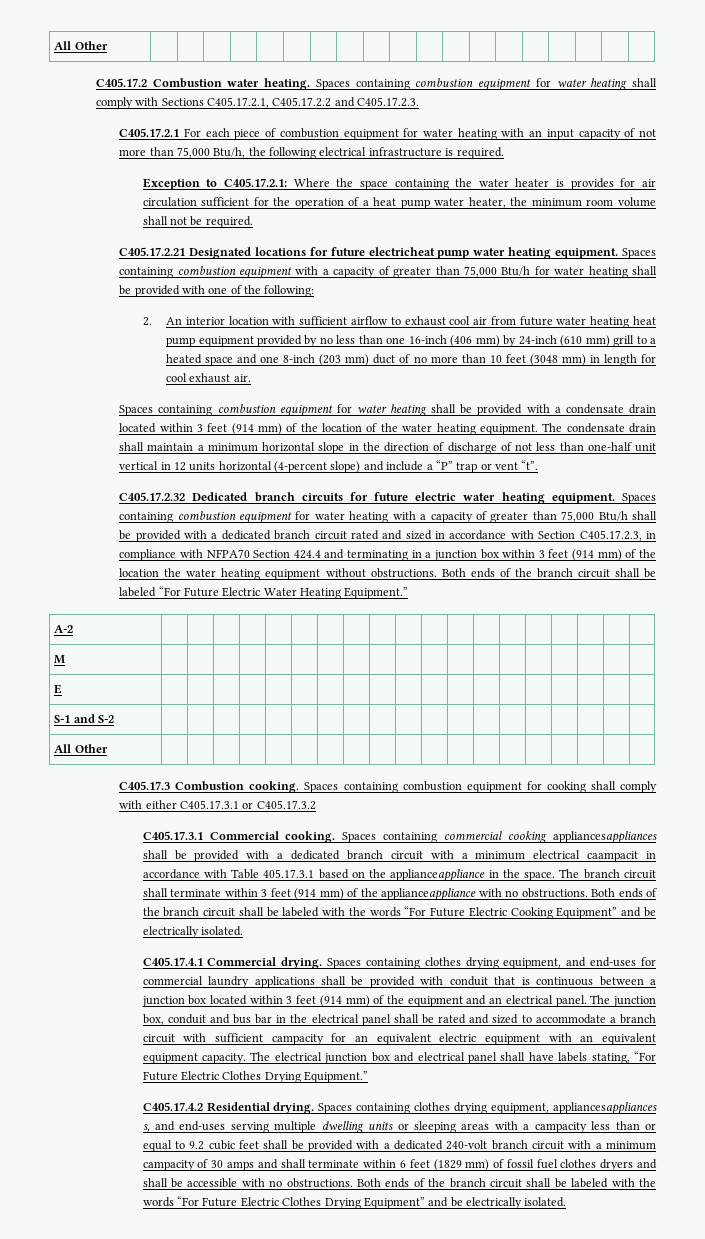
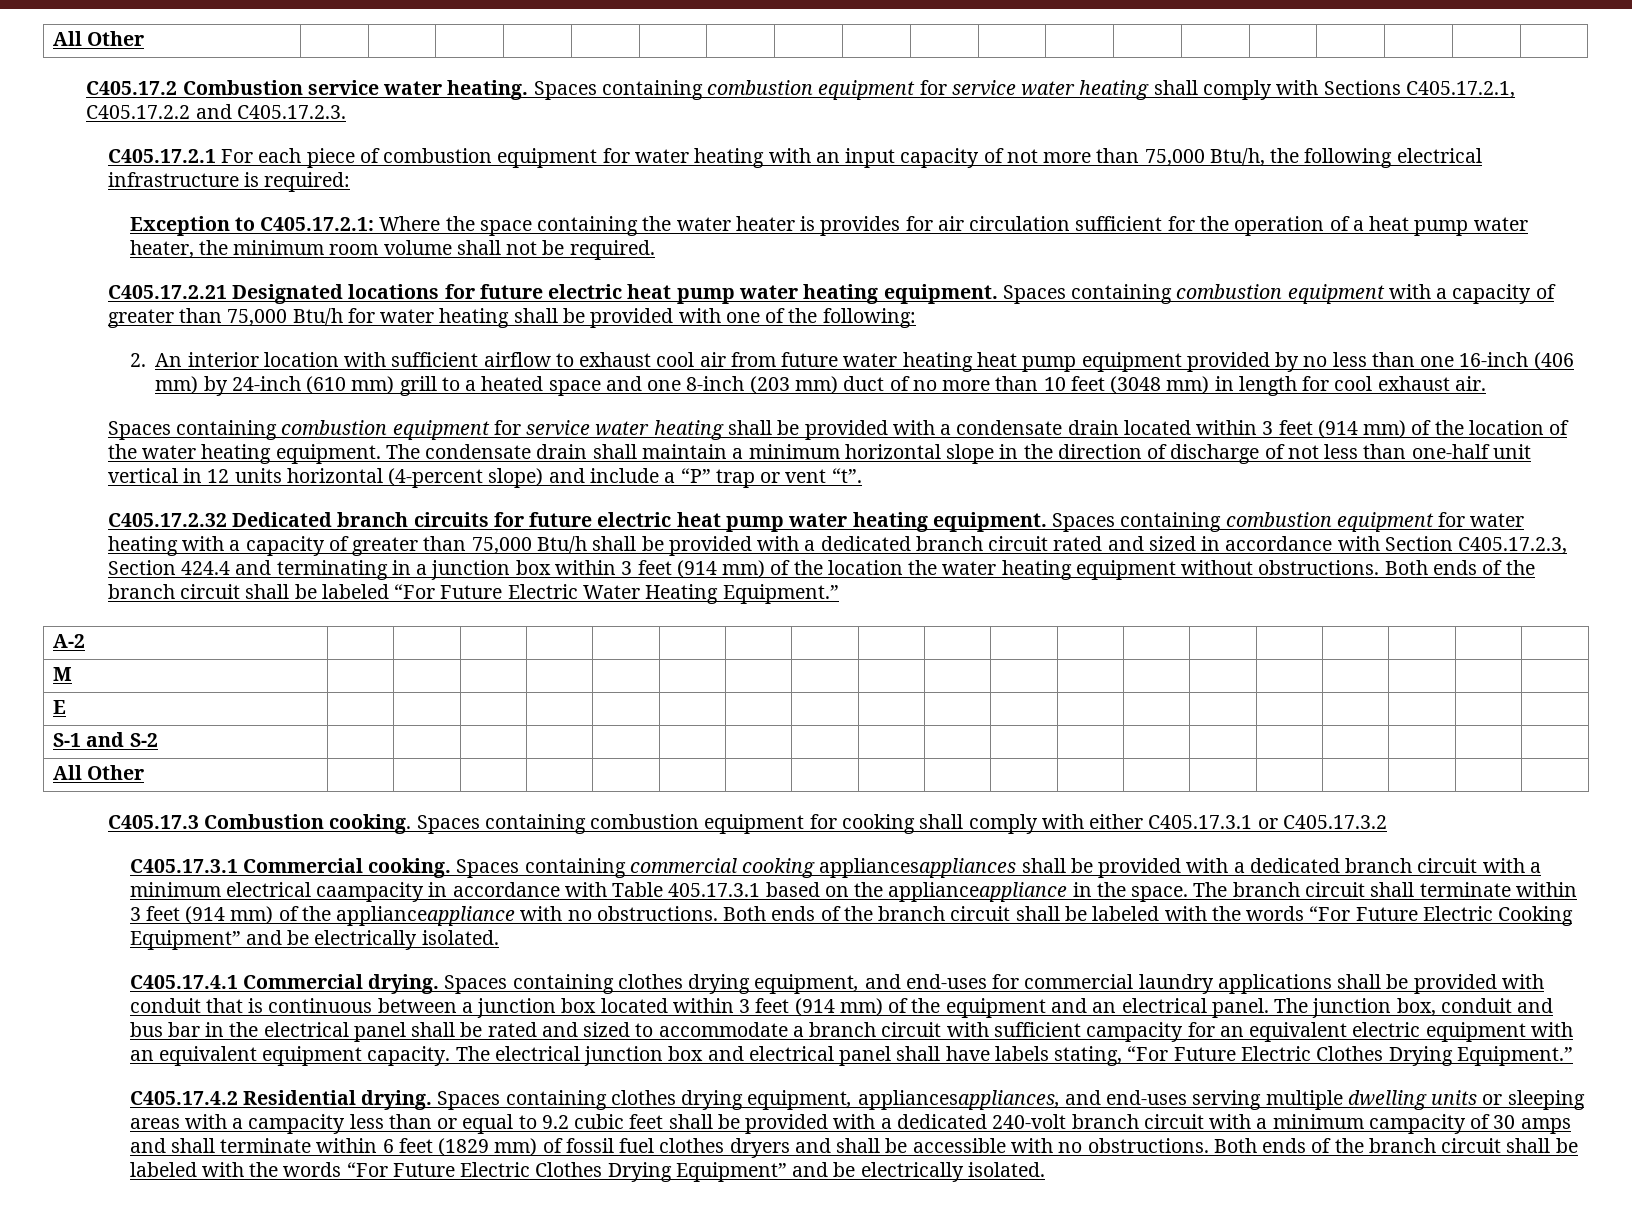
- C405.17.2 Combustion water heating.
+ C405.17.2 Combustion service water heating.
- Spaces containing combustion equipment for water heating shall comply with Sections C405.17.2.1, C405.17.2.2 and C405.17.2.3.
+ Spaces containing combustion equipment for service water heating shall comply with Sections C405.17.2.1, C405.17.2.2 and C405.17.2.3.
- C405.17.2.1 For each piece of combustion equipment for water heating with an input capacity of not more than 75,000 Btu/h, the following electrical infrastructure is required.
+ C405.17.2.1 For each piece of combustion equipment for water heating with an input capacity of not more than 75,000 Btu/h, the following electrical infrastructure is required:
- C405.17.2.21 Designated locations for future electricheat pump water heating equipment.
+ C405.17.2.21 Designated locations for future electric heat pump water heating equipment.
- Spaces containing combustion equipment for water heating shall be provided with a condensate drain located within 3 feet (914 mm) of the location of the water heating equipment.
+ Spaces containing combustion equipment for service water heating shall be provided with a condensate drain located within 3 feet (914 mm) of the location of the water heating equipment.
- C405.17.2.32 Dedicated branch circuits for future electric water heating equipment.
+ C405.17.2.32 Dedicated branch circuits for future electric heat pump water heating equipment.
- Spaces containing combustion equipment for water heating with a capacity of greater than 75,000 Btu/h shall be provided with a dedicated branch circuit rated and sized in accordance with Section C405.17.2.3, in compliance with NFPA70 Section 424.4 and terminating in a junction box within 3 feet (914 mm) of the location the water heating equipment without obstructions.
+ Spaces containing combustion equipment for water heating with a capacity of greater than 75,000 Btu/h shall be provided with a dedicated branch circuit rated and sized in accordance with Section C405.17.2.3, Section 424.4 and terminating in a junction box within 3 feet (914 mm) of the location the water heating equipment without obstructions.
- Spaces containing commercial cooking appliancesappliances shall be provided with a dedicated branch circuit with a minimum electrical caampacit in accordance with Table 405.17.3.1 based on the applianceappliance in the space.
+ Spaces containing commercial cooking appliancesappliances shall be provided with a dedicated branch circuit with a minimum electrical caampacity in accordance with Table 405.17.3.1 based on the applianceappliance in the space.
- Spaces containing clothes drying equipment, appliancesappliances s, and end-uses serving multiple dwelling units or sleeping areas with a campacity less than or equal to 9.2 cubic feet shall be provided with a dedicated 240-volt branch circuit with a minimum campacity of 30 amps and shall terminate within 6 feet (1829 mm) of fossil fuel clothes dryers and shall be accessible with no obstructions.
+ Spaces containing clothes drying equipment, appliancesappliances, and end-uses serving multiple dwelling units or sleeping areas with a campacity less than or equal to 9.2 cubic feet shall be provided with a dedicated 240-volt branch circuit with a minimum campacity of 30 amps and shall terminate within 6 feet (1829 mm) of fossil fuel clothes dryers and shall be accessible with no obstructions.

